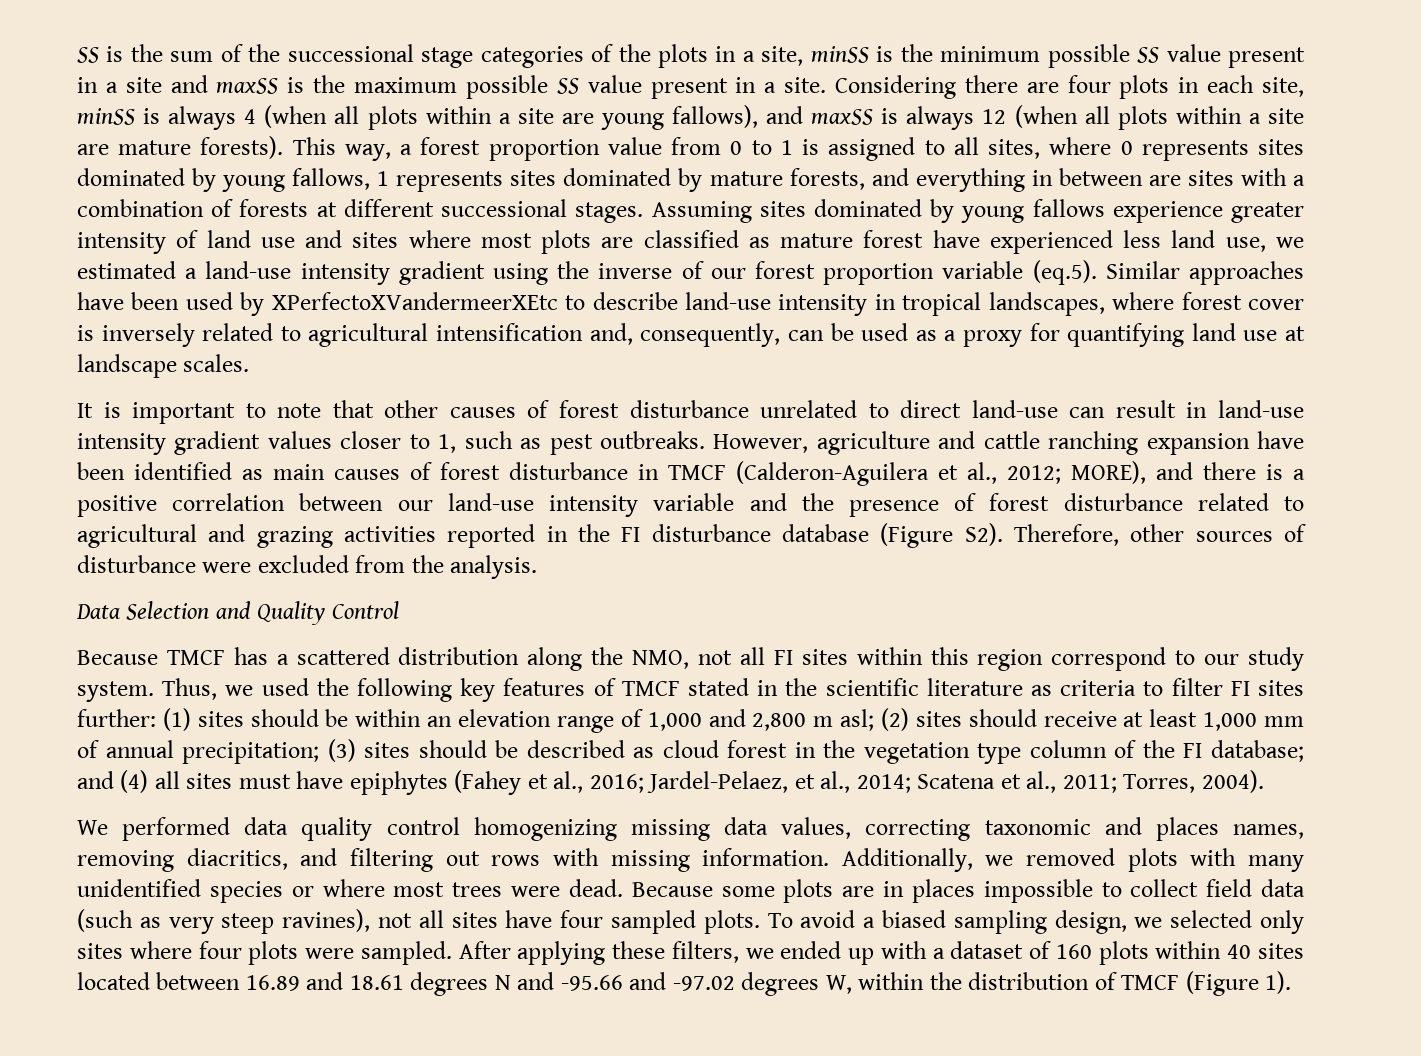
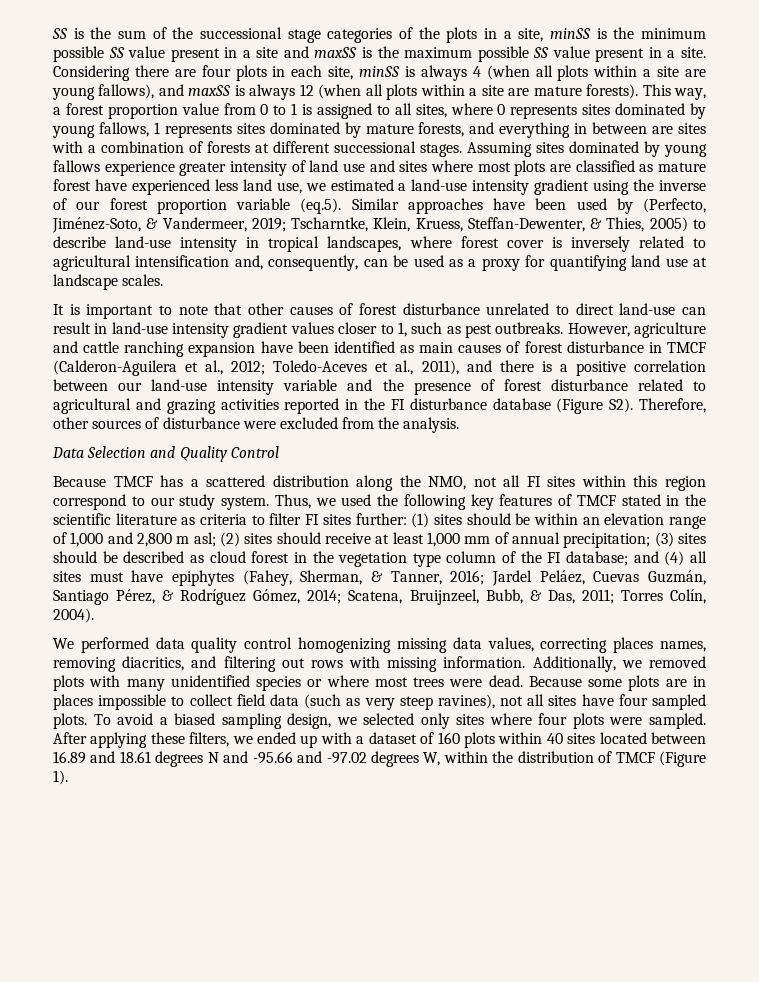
- Assuming sites dominated by young fallows experience greater intensity of land use and sites where most plots are classified as mature forest have experienced less land use, we estimated a land-use intensity gradient using the inverse of our forest proportion variable (eq.5). Similar approaches have been used by XPerfectoXVandermeerXEtc to describe land-use intensity in tropical landscapes, where forest cover is inversely related to agricultural intensification and, consequently, can be used as a proxy for quantifying land use at landscape scales.
+ Assuming sites dominated by young fallows experience greater intensity of land use and sites where most plots are classified as mature forest have experienced less land use, we estimated a land-use intensity gradient using the inverse of our forest proportion variable (eq.5). Similar approaches have been used by (Perfecto, Jiménez-Soto, & Vandermeer, 2019; Tscharntke, Klein, Kruess, Steffan-Dewenter, & Thies, 2005) to describe land-use intensity in tropical landscapes, where forest cover is inversely related to agricultural intensification and, consequently, can be used as a proxy for quantifying land use at landscape scales.
- MORE), and there is a positive correlation between our land-use intensity variable and the presence of forest disturbance related to agricultural and grazing activities reported in the FI disturbance database (Figure S2). Therefore, other sources of disturbance were excluded from the analysis.
+ Toledo-Aceves et al., 2011), and there is a positive correlation between our land-use intensity variable and the presence of forest disturbance related to agricultural and grazing activities reported in the FI disturbance database (Figure S2). Therefore, other sources of disturbance were excluded from the analysis.
- and (4) all sites must have epiphytes (Fahey et al., 2016; Jardel-Pelaez, et al., 2014; Scatena et al., 2011; Torres, 2004).
+ and (4) all sites must have epiphytes (Fahey, Sherman, & Tanner, 2016; Jardel Peláez, Cuevas Guzmán, Santiago Pérez, & Rodríguez Gómez, 2014; Scatena, Bruijnzeel, Bubb, & Das, 2011; Torres Colín, 2004).
- We performed data quality control homogenizing missing data values, correcting taxonomic and places names, removing diacritics, and filtering out rows with missing information.
+ We performed data quality control homogenizing missing data values, correcting places names, removing diacritics, and filtering out rows with missing information.

